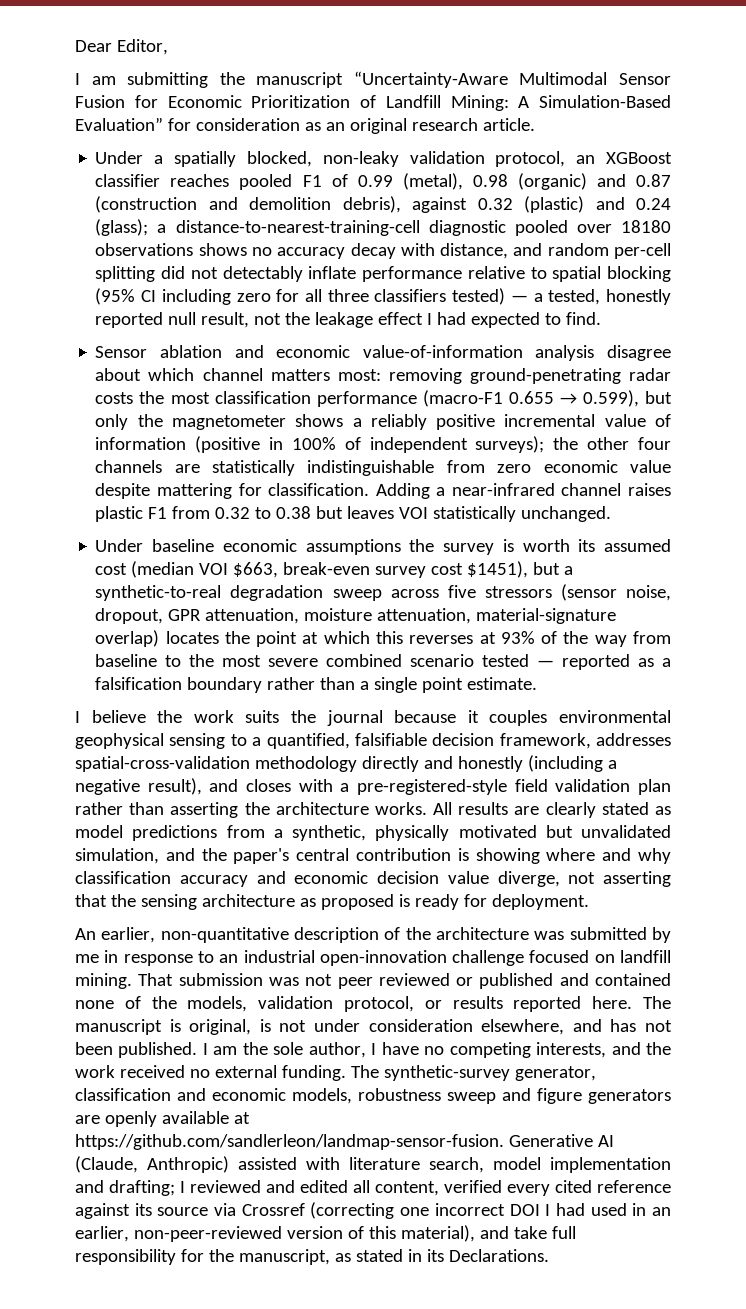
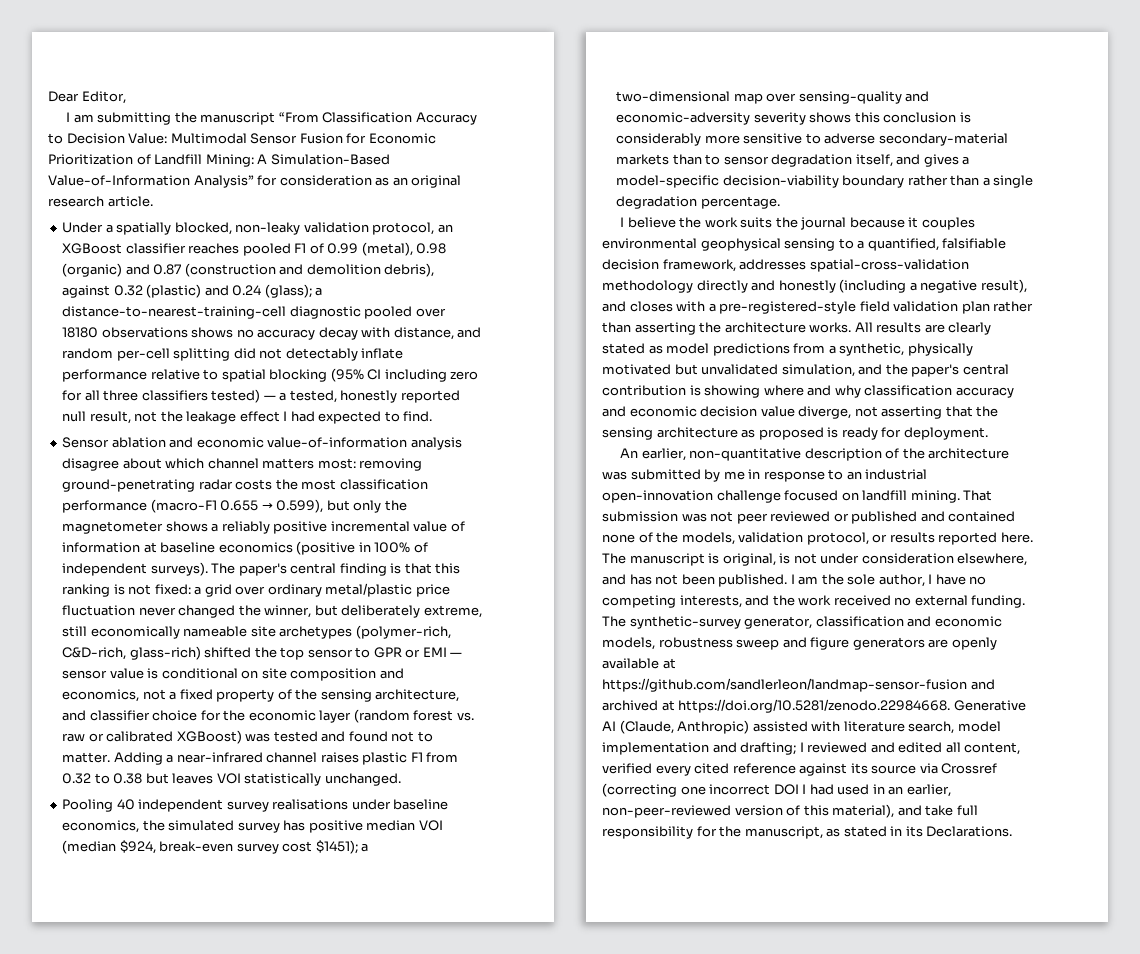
- I am submitting the manuscript “Uncertainty-Aware Multimodal Sensor Fusion for Economic Prioritization of Landfill Mining: A Simulation-Based Evaluation” for consideration as an original research article.
+ I am submitting the manuscript “From Classification Accuracy to Decision Value: Multimodal Sensor Fusion for Economic Prioritization of Landfill Mining: A Simulation-Based Value-of-Information Analysis” for consideration as an original research article.
- Sensor ablation and economic value-of-information analysis disagree about which channel matters most: removing ground-penetrating radar costs the most classification performance (macro-F1 0.655 → 0.599), but only the magnetometer shows a reliably positive incremental value of information (positive in 100% of independent surveys); the other four channels are statistically indistinguishable from zero economic value despite mattering for classification.
+ Sensor ablation and economic value-of-information analysis disagree about which channel matters most: removing ground-penetrating radar costs the most classification performance (macro-F1 0.655 → 0.599), but only the magnetometer shows a reliably positive incremental value of information at baseline economics (positive in 100% of independent surveys). The paper's central finding is that this ranking is not fixed: a grid over ordinary metal/plastic price fluctuation never changed the winner, but deliberately extreme, still economically nameable site archetypes (polymer-rich, C&D-rich, glass-rich) shifted the top sensor to GPR or EMI — sensor value is conditional on site composition and economics, not a fixed property of the sensing architecture, and classifier choice for the economic layer (random forest vs. raw or calibrated XGBoost) was tested and found not to matter.
- Under baseline economic assumptions the survey is worth its assumed cost (median VOI $663, break-even survey cost $1451), but a synthetic-to-real degradation sweep across five stressors (sensor noise, dropout, GPR attenuation, moisture attenuation, material-signature overlap) locates the point at which this reverses at 93% of the way from baseline to the most severe combined scenario tested — reported as a falsification boundary rather than a single point estimate.
+ Pooling 40 independent survey realisations under baseline economics, the simulated survey has positive median VOI (median $924, break-even survey cost $1451); a two-dimensional map over sensing-quality and economic-adversity severity shows this conclusion is considerably more sensitive to adverse secondary-material markets than to sensor degradation itself, and gives a model-specific decision-viability boundary rather than a single degradation percentage.
- The synthetic-survey generator, classification and economic models, robustness sweep and figure generators are openly available at https://github.com/sandlerleon/landmap-sensor-fusion. Generative AI (Claude, Anthropic) assisted with literature search, model implementation and drafting;
+ The synthetic-survey generator, classification and economic models, robustness sweep and figure generators are openly available at https://github.com/sandlerleon/landmap-sensor-fusion and archived at https://doi.org/10.5281/zenodo.22984668. Generative AI (Claude, Anthropic) assisted with literature search, model implementation and drafting;

